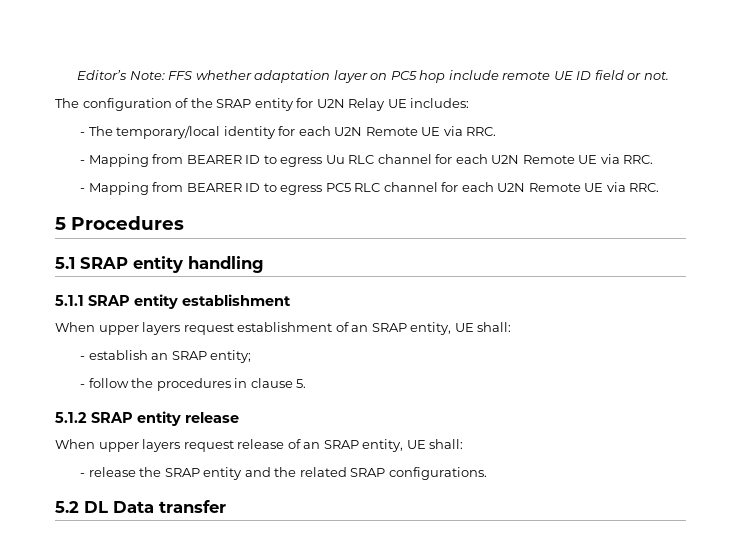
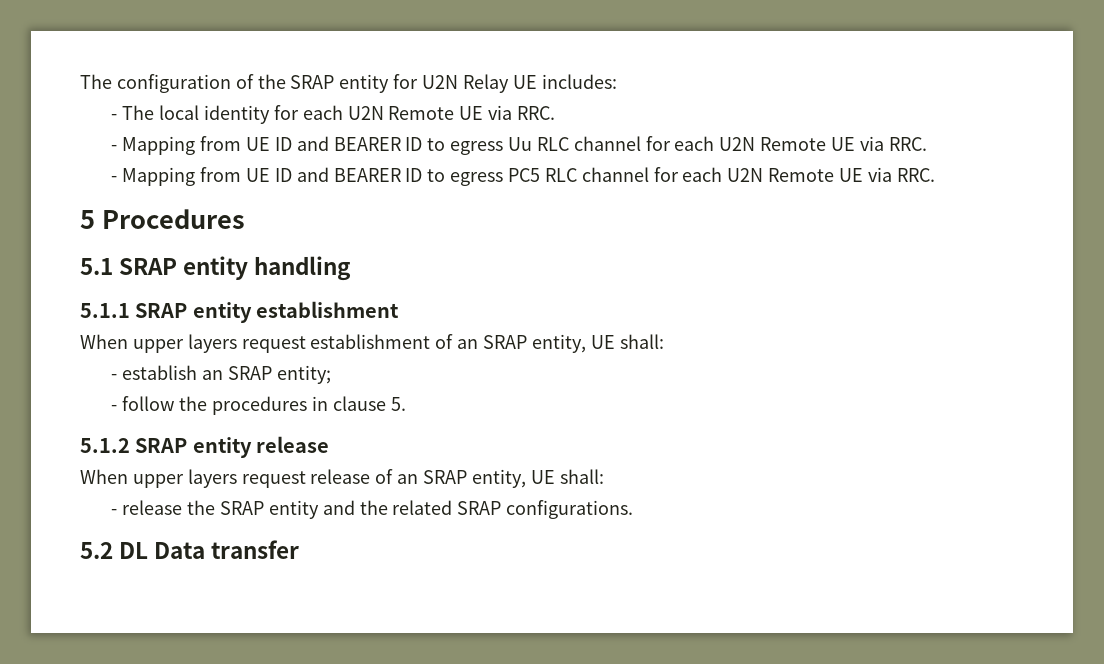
- Editor’s Note: FFS whether adaptation layer on PC5 hop include remote UE ID field or not.
- - The temporary/local identity for each U2N Remote UE via RRC.
+ - The local identity for each U2N Remote UE via RRC.
- - Mapping from BEARER ID to egress Uu RLC channel for each U2N Remote UE via RRC.
+ - Mapping from UE ID and BEARER ID to egress Uu RLC channel for each U2N Remote UE via RRC.
- - Mapping from BEARER ID to egress PC5 RLC channel for each U2N Remote UE via RRC.
+ - Mapping from UE ID and BEARER ID to egress PC5 RLC channel for each U2N Remote UE via RRC.

